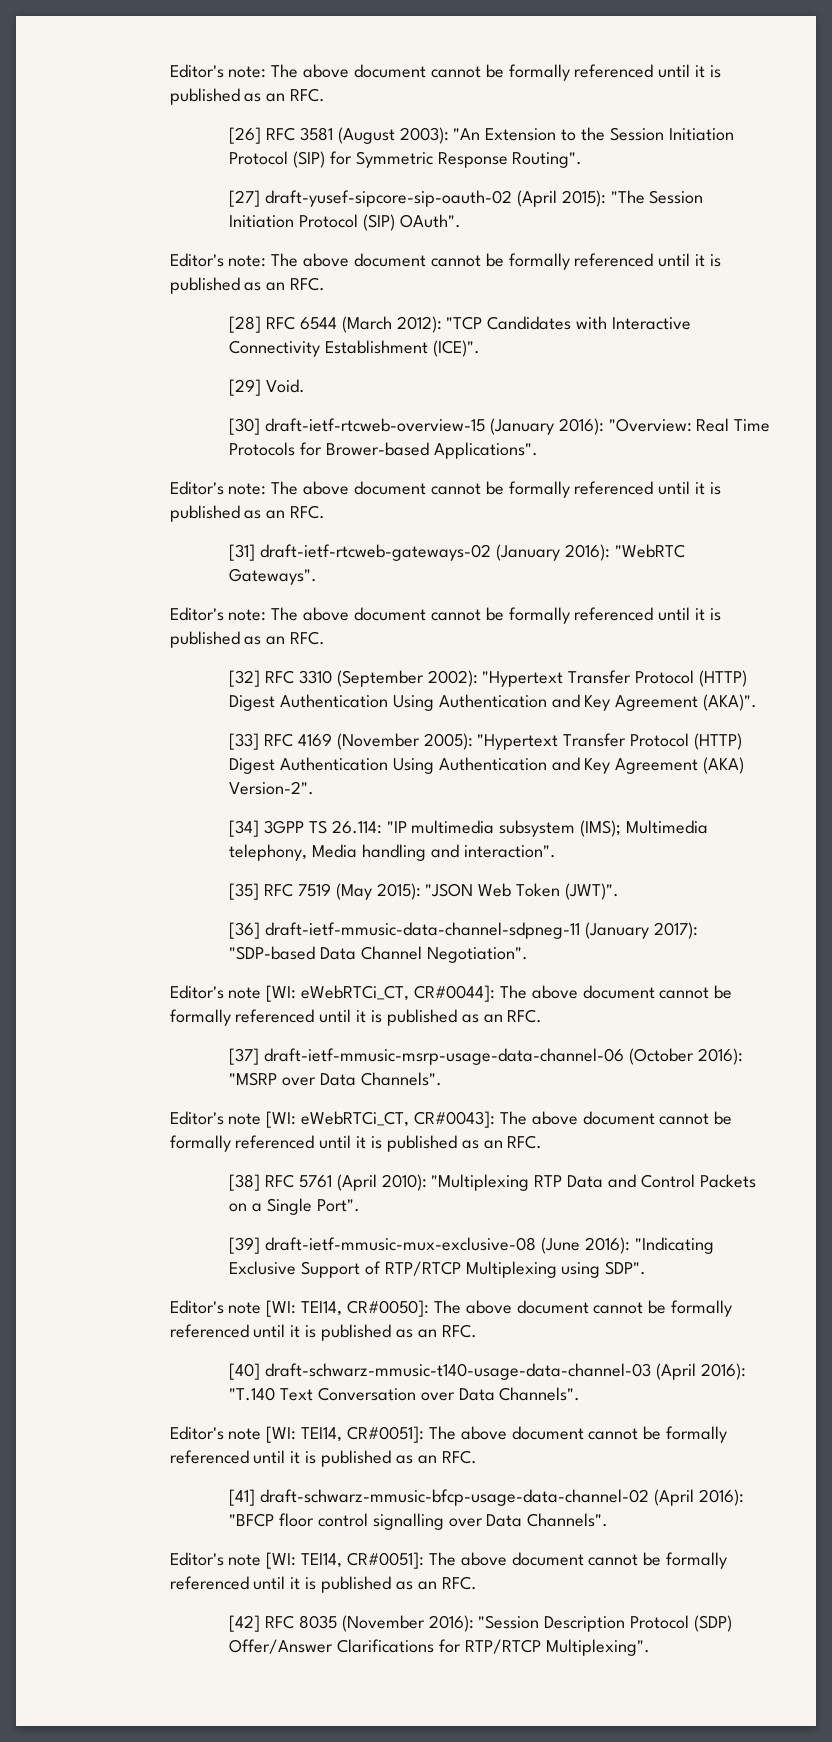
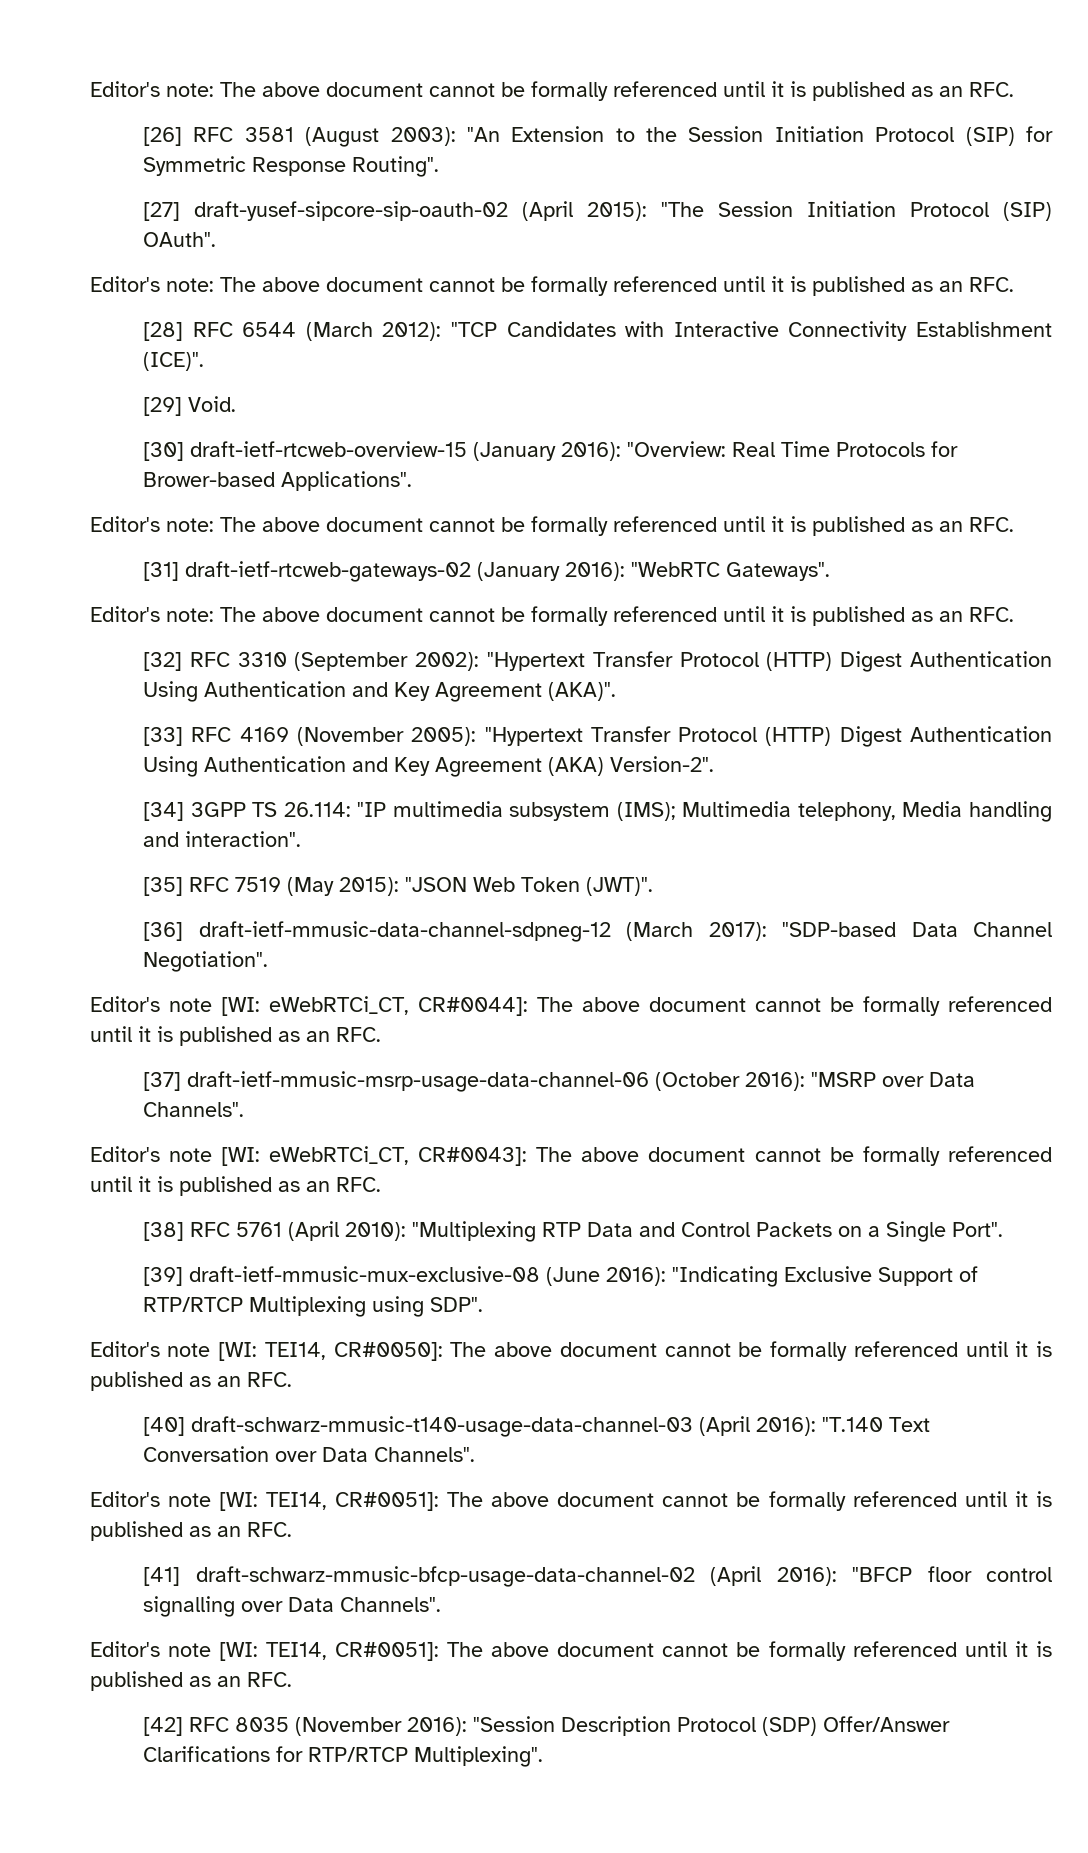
- [36] draft-ietf-mmusic-data-channel-sdpneg-11 (January 2017): "SDP-based Data Channel Negotiation".
+ [36] draft-ietf-mmusic-data-channel-sdpneg-12 (March 2017): "SDP-based Data Channel Negotiation".

